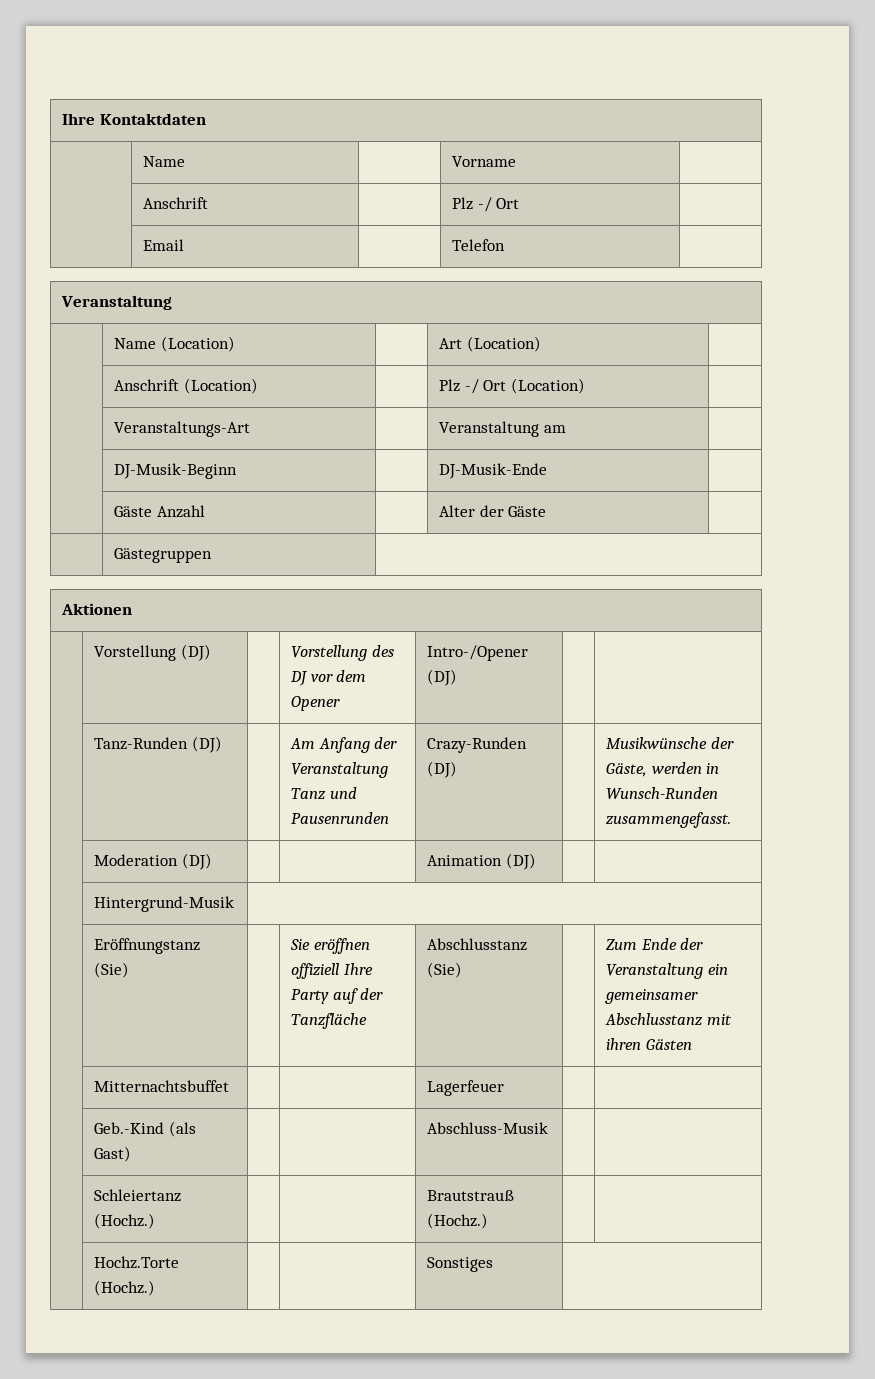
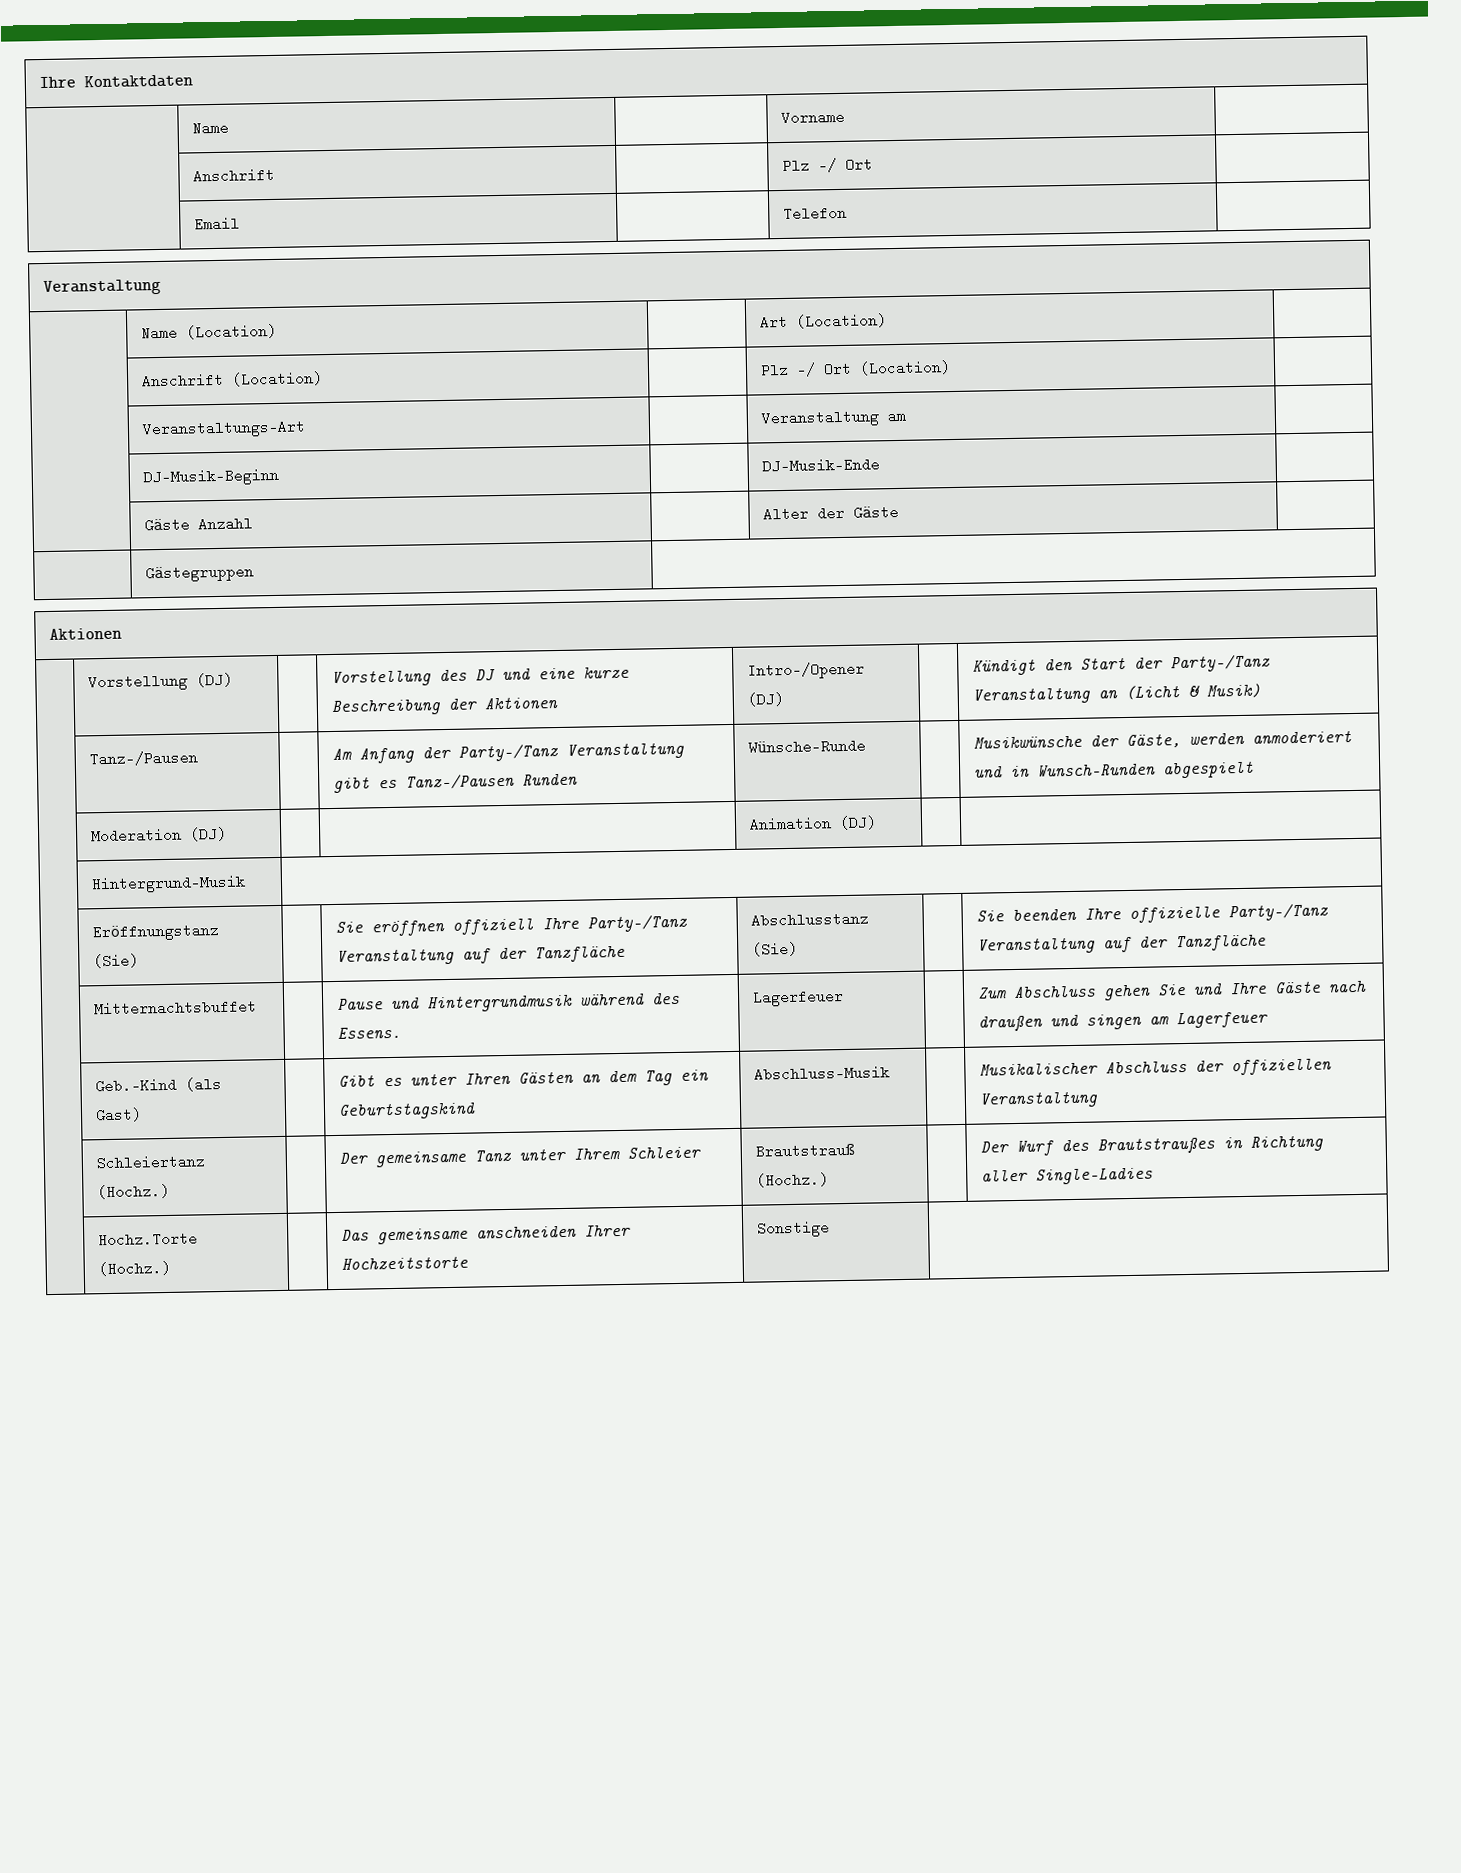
- | Vorstellung (DJ) | | Vorstellung des DJ vor dem Opener | Intro-/Opener (DJ) | |
- | Tanz-Runden (DJ) | | Am Anfang der Veranstaltung Tanz und Pausenrunden | Crazy-Runden (DJ) | | Musikwünsche der Gäste, werden in Wunsch-Runden zusammengefasst.
+ | Vorstellung (DJ) | | Vorstellung des DJ und eine kurze Beschreibung der Aktionen | Intro-/Opener (DJ) | | Kündigt den Start der Party-/Tanz Veranstaltung an (Licht & Musik)
+ | Tanz-/Pausen | | Am Anfang der Party-/Tanz Veranstaltung gibt es Tanz-/Pausen Runden | Wünsche-Runde | | Musikwünsche der Gäste, werden anmoderiert und in Wunsch-Runden abgespielt
- | Eröffnungstanz (Sie) | | Sie eröffnen offiziell Ihre Party auf der Tanzfläche | Abschlusstanz (Sie) | | Zum Ende der Veranstaltung ein gemeinsamer Abschlusstanz mit ihren Gästen
- | Mitternachtsbuffet | | | Lagerfeuer | |
- | Geb.-Kind (als Gast) | | | Abschluss-Musik | |
- | Schleiertanz (Hochz.) | | | Brautstrauß (Hochz.) | |
- | Hochz.Torte (Hochz.) | | | Sonstiges |
+ | Eröffnungstanz (Sie) | | Sie eröffnen offiziell Ihre Party-/Tanz Veranstaltung auf der Tanzfläche | Abschlusstanz (Sie) | | Sie beenden Ihre offizielle Party-/Tanz Veranstaltung auf der Tanzfläche
+ | Mitternachtsbuffet | | Pause und Hintergrundmusik während des Essens. | Lagerfeuer | | Zum Abschluss gehen Sie und Ihre Gäste nach draußen und singen am Lagerfeuer
+ | Geb.-Kind (als Gast) | | Gibt es unter Ihren Gästen an dem Tag ein Geburtstagskind | Abschluss-Musik | | Musikalischer Abschluss der offiziellen Veranstaltung
+ | Schleiertanz (Hochz.) | | Der gemeinsame Tanz unter Ihrem Schleier | Brautstrauß (Hochz.) | | Der Wurf des Brautstraußes in Richtung aller Single-Ladies
+ | Hochz.Torte (Hochz.) | | Das gemeinsame anschneiden Ihrer Hochzeitstorte | Sonstige |

